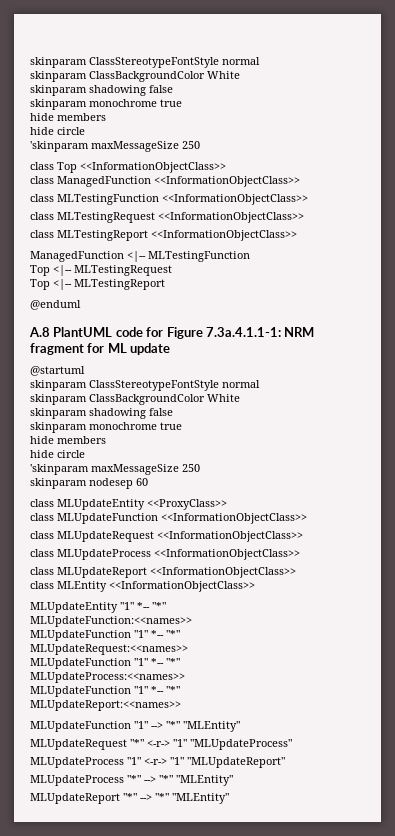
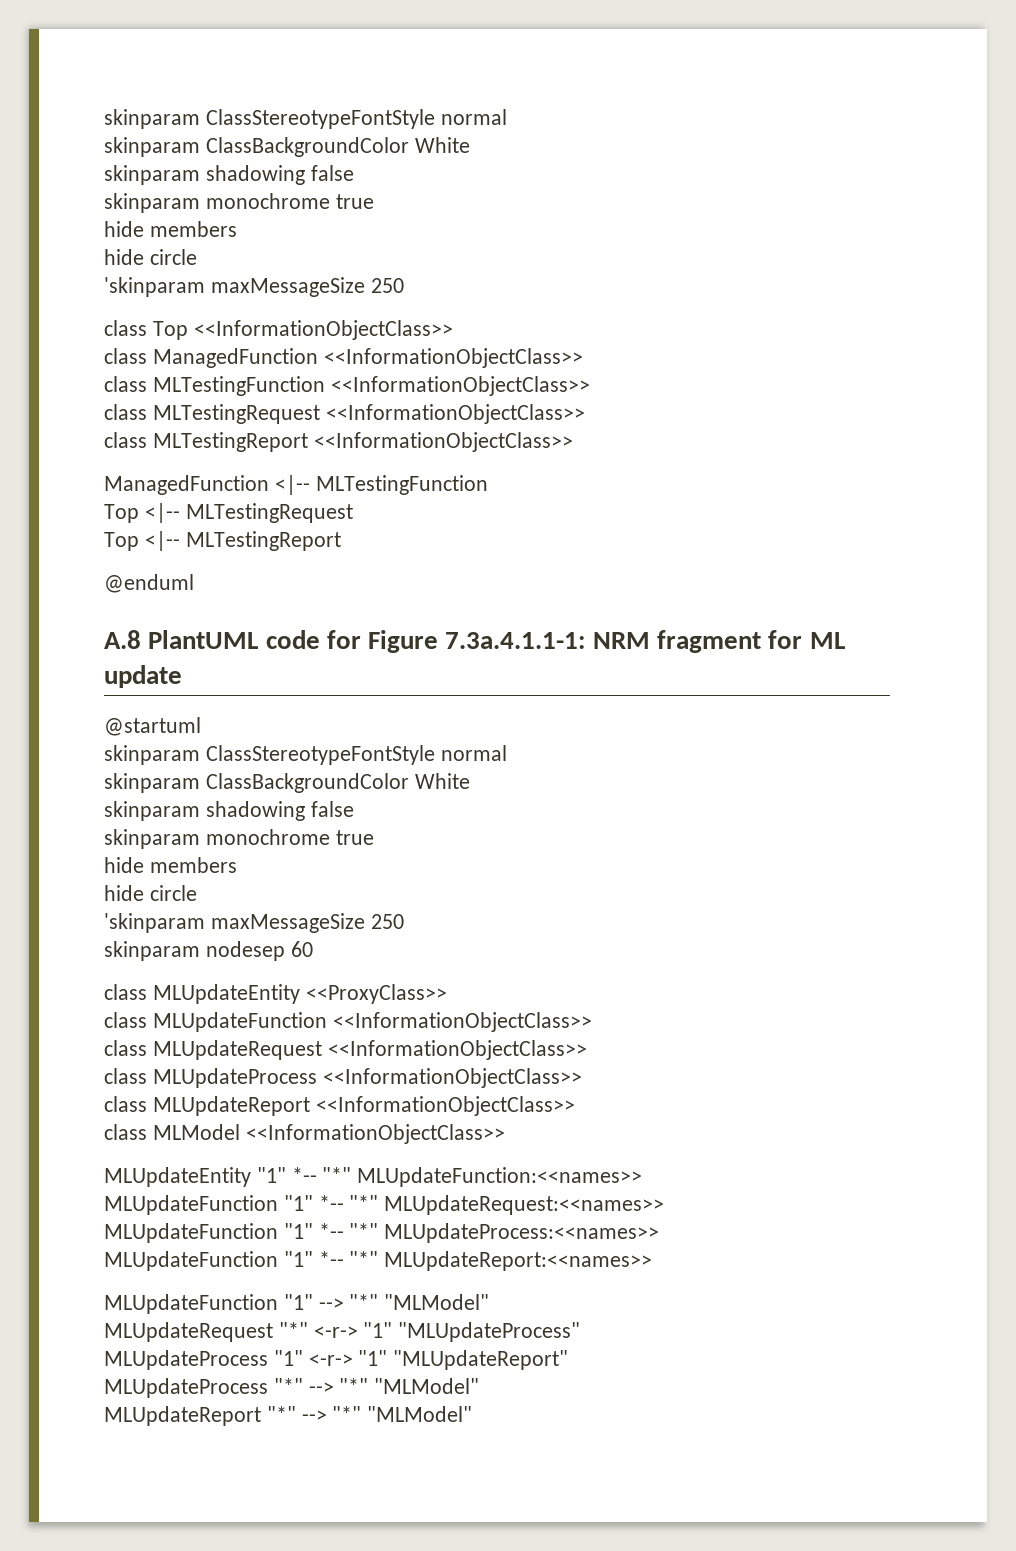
- class MLEntity <<InformationObjectClass>>
+ class MLModel <<InformationObjectClass>>
- MLUpdateFunction "1" --> "*" "MLEntity"
+ MLUpdateFunction "1" --> "*" "MLModel"
- MLUpdateProcess "*" --> "*" "MLEntity"
+ MLUpdateProcess "*" --> "*" "MLModel"
- MLUpdateReport "*" --> "*" "MLEntity"
+ MLUpdateReport "*" --> "*" "MLModel"

